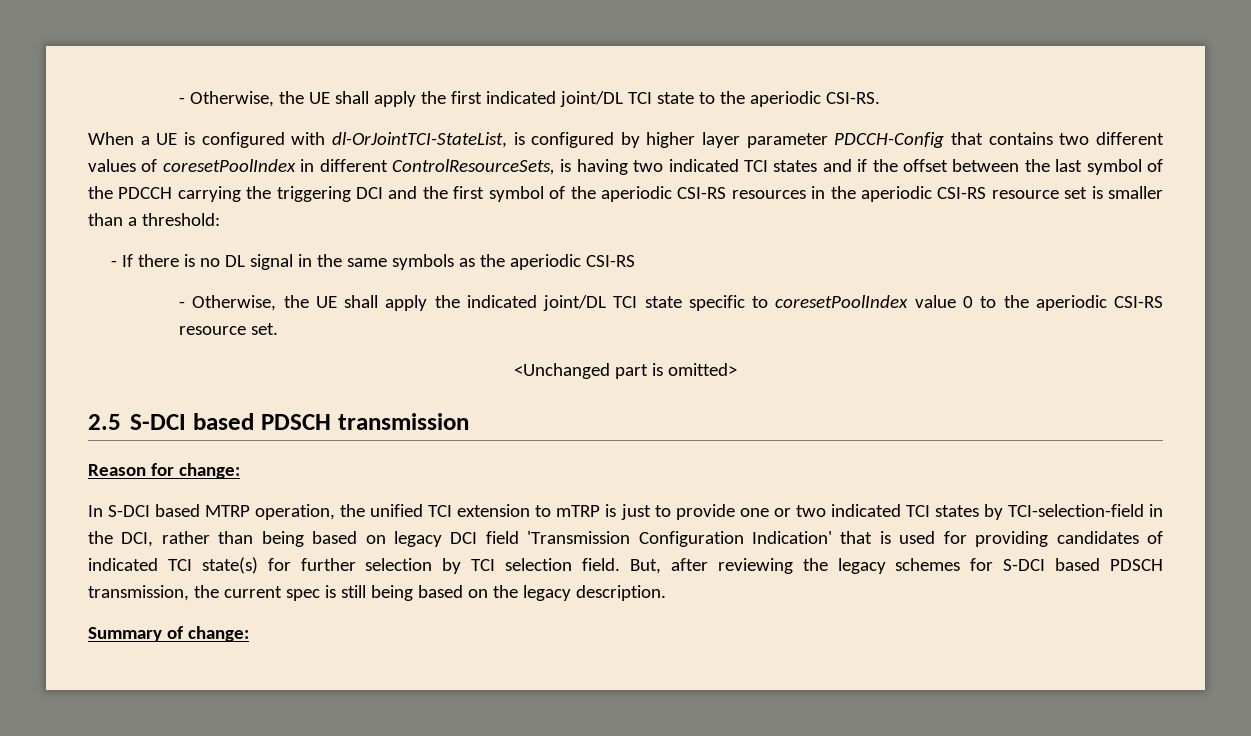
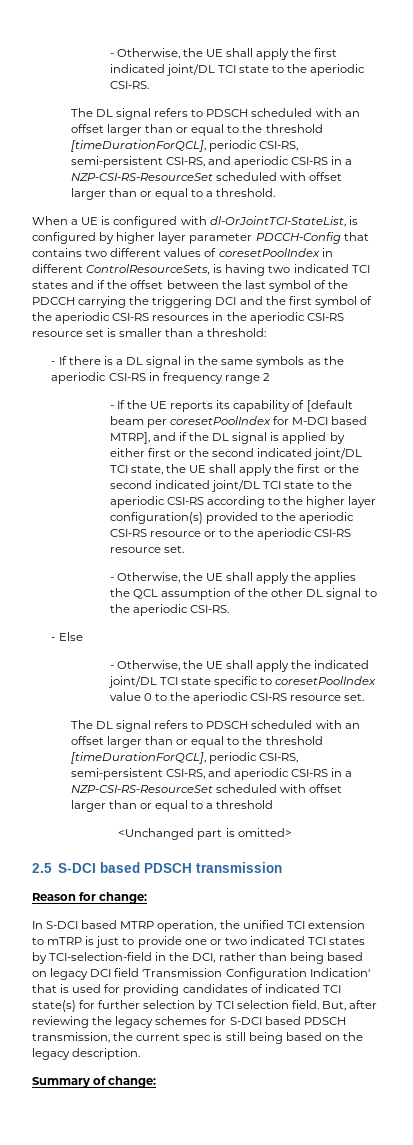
+ The DL signal refers to PDSCH scheduled with an offset larger than or equal to the threshold [timeDurationForQCL], periodic CSI-RS, semi-persistent CSI-RS, and aperiodic CSI-RS in a NZP-CSI-RS-ResourceSet scheduled with offset larger than or equal to a threshold.
- - If there is no DL signal in the same symbols as the aperiodic CSI-RS
+ - If there is a DL signal in the same symbols as the aperiodic CSI-RS in frequency range 2
+ - If the UE reports its capability of [default beam per coresetPoolIndex for M-DCI based MTRP], and if the DL signal is applied by either first or the second indicated joint/DL TCI state, the UE shall apply the first or the second indicated joint/DL TCI state to the aperiodic CSI-RS according to the higher layer configuration(s) provided to the aperiodic CSI-RS resource or to the aperiodic CSI-RS resource set.
+ - Otherwise, the UE shall apply the applies the QCL assumption of the other DL signal to the aperiodic CSI-RS.
+ - Else
+ The DL signal refers to PDSCH scheduled with an offset larger than or equal to the threshold [timeDurationForQCL], periodic CSI-RS, semi-persistent CSI-RS, and aperiodic CSI-RS in a NZP-CSI-RS-ResourceSet scheduled with offset larger than or equal to a threshold

